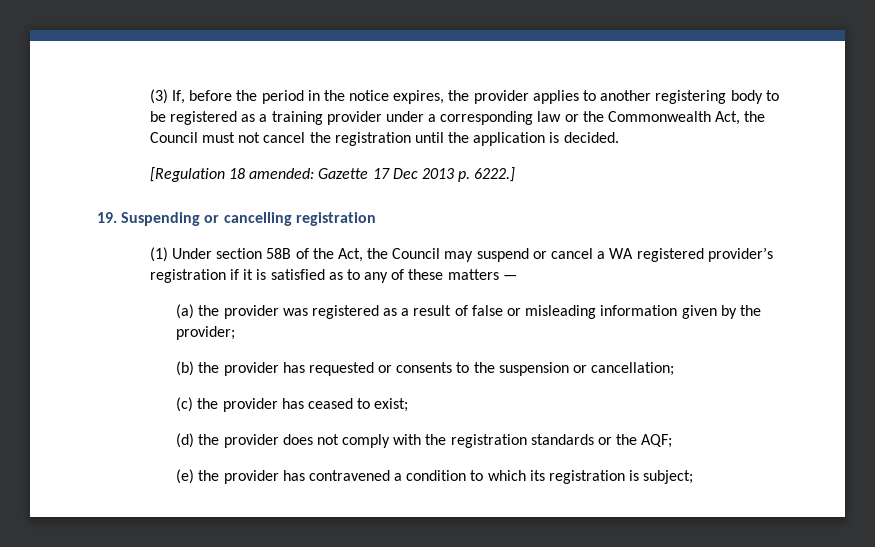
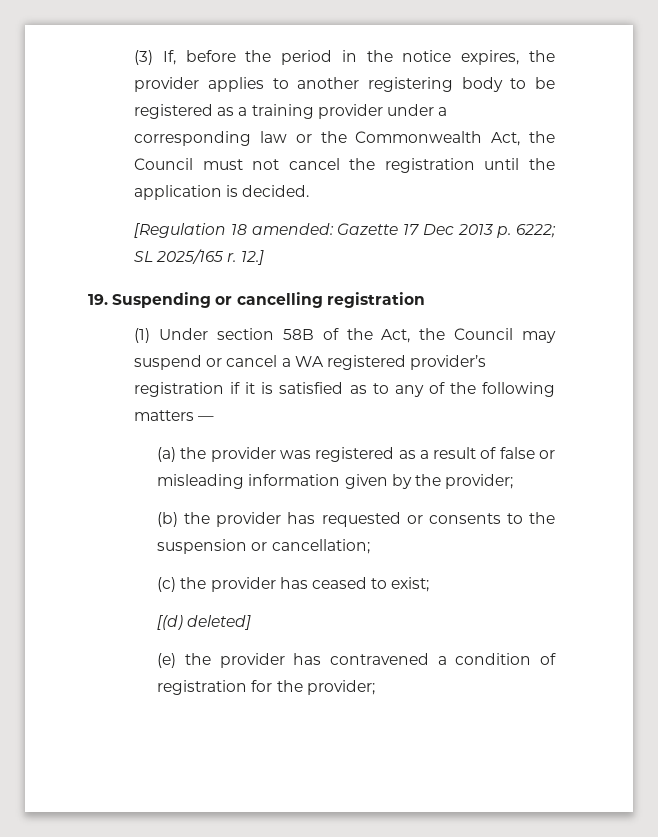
- [Regulation 18 amended: Gazette 17 Dec 2013 p. 6222.]
+ [Regulation 18 amended: Gazette 17 Dec 2013 p. 6222; SL 2025/165 r. 12.]
- (1) Under section 58B of the Act, the Council may suspend or cancel a WA registered provider’s registration if it is satisfied as to any of these matters —
+ (1) Under section 58B of the Act, the Council may suspend or cancel a WA registered provider’s registration if it is satisfied as to any of the following matters —
- (d) the provider does not comply with the registration standards or the AQF;
+ [(d) deleted]
- (e) the provider has contravened a condition to which its registration is subject;
+ (e) the provider has contravened a condition of registration for the provider;

